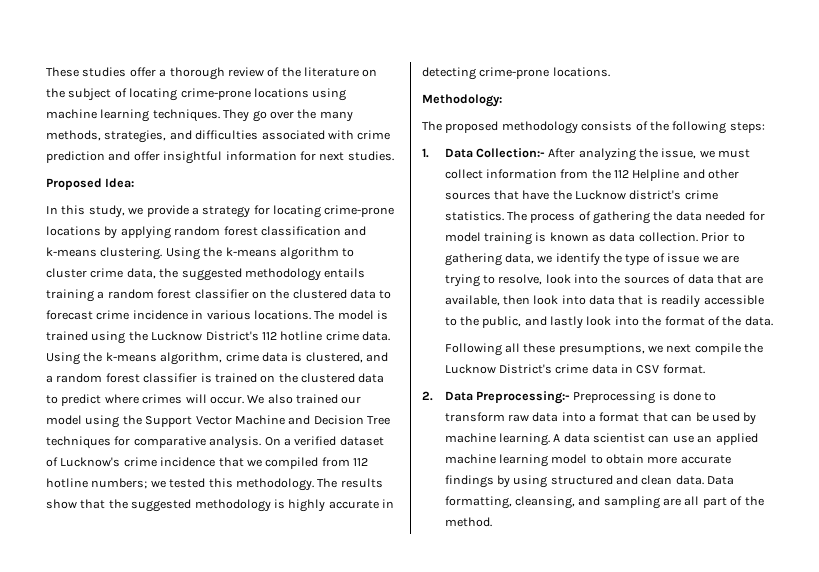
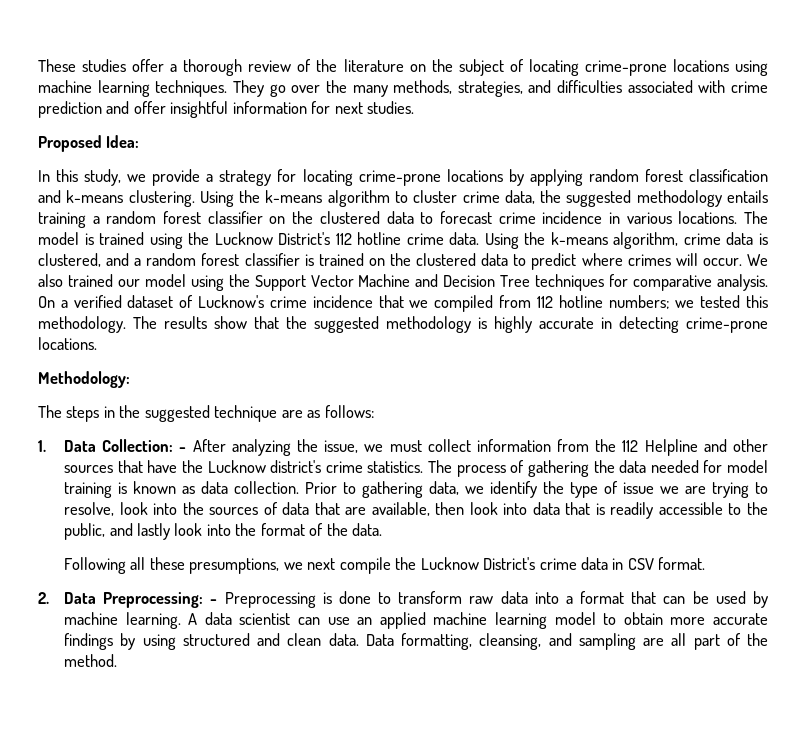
- The proposed methodology consists of the following steps:
+ The steps in the suggested technique are as follows:
- 1. Data Collection:- After analyzing the issue, we must collect information from the 112 Helpline and other sources that have the Lucknow district's crime statistics.
+ 1. Data Collection: - After analyzing the issue, we must collect information from the 112 Helpline and other sources that have the Lucknow district's crime statistics.
- 2. Data Preprocessing:- Preprocessing is done to transform raw data into a format that can be used by machine learning.
+ 2. Data Preprocessing: - Preprocessing is done to transform raw data into a format that can be used by machine learning.

